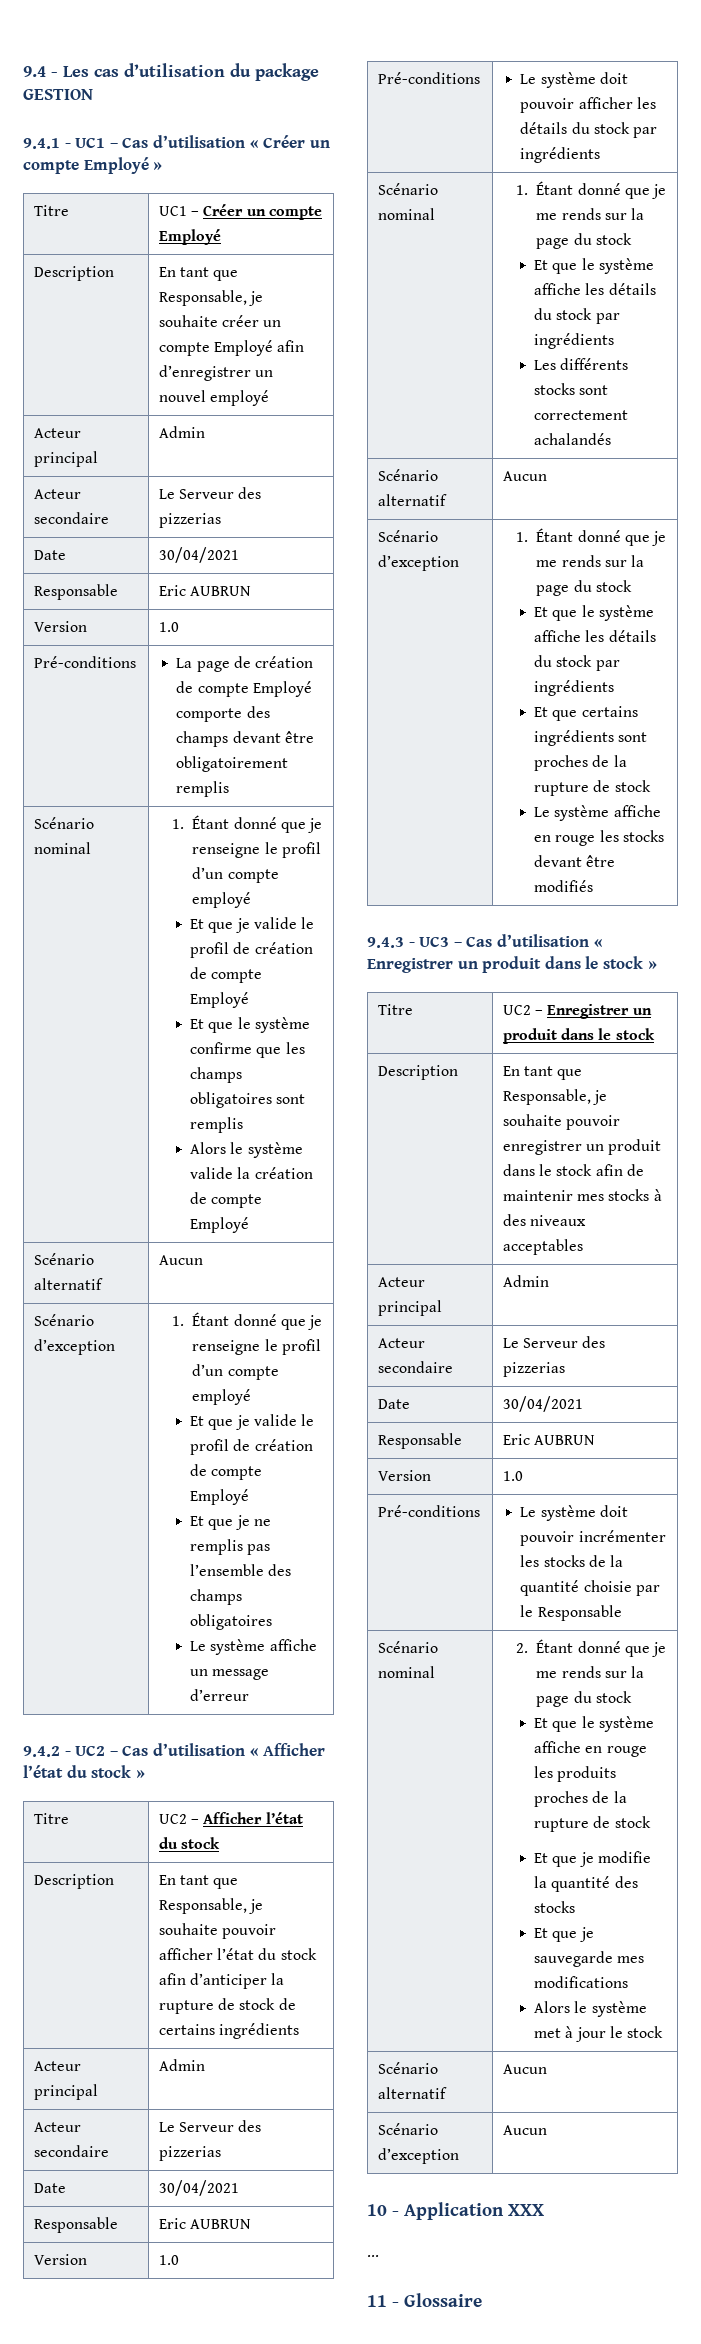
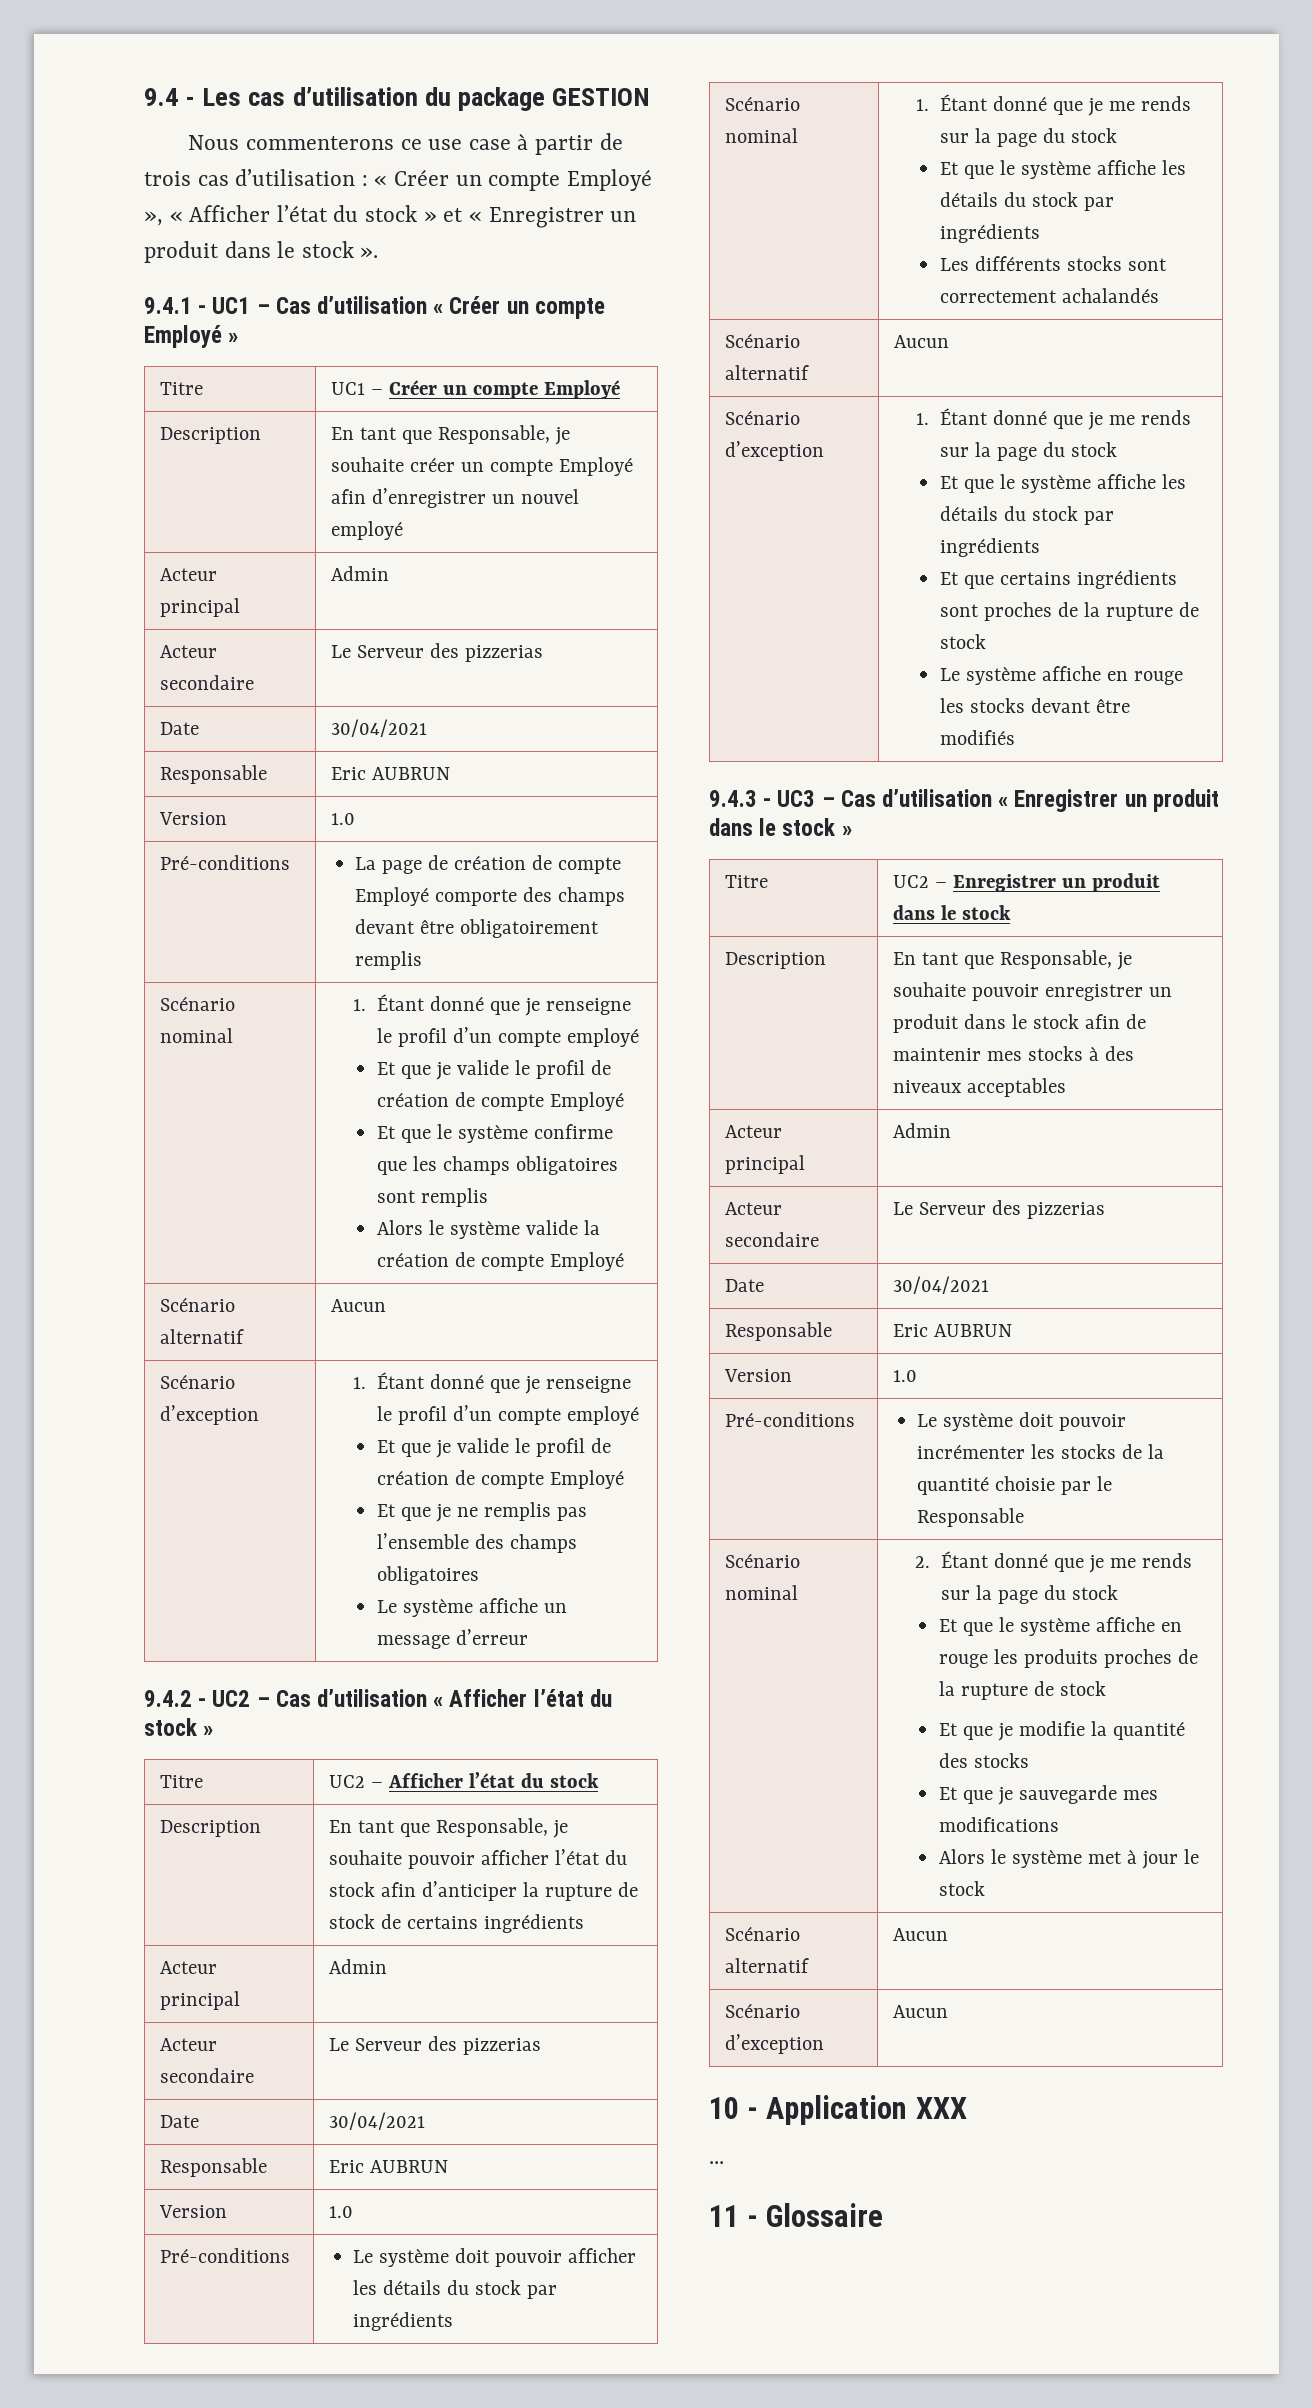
+ Nous commenterons ce use case à partir de trois cas d’utilisation : « Créer un compte Employé », « Afficher l’état du stock » et « Enregistrer un produit dans le stock ».

